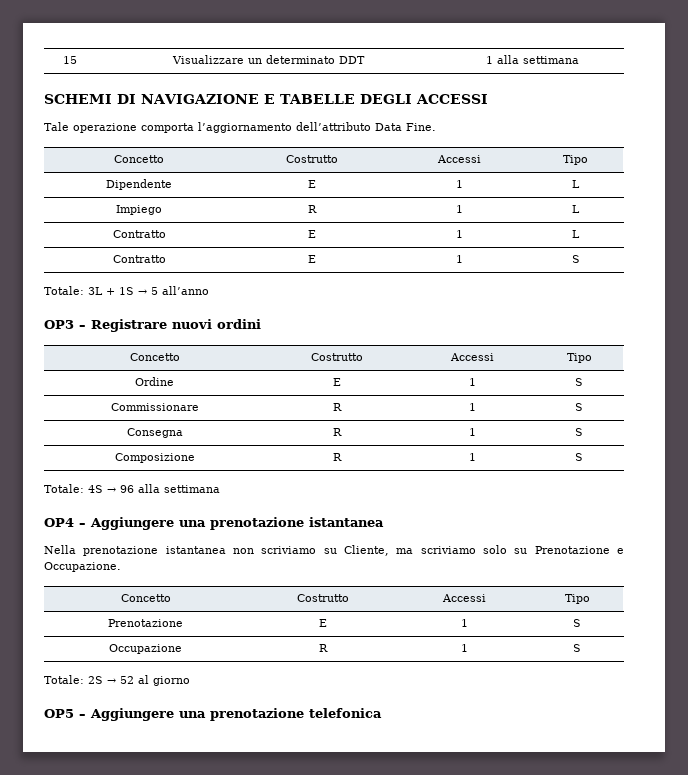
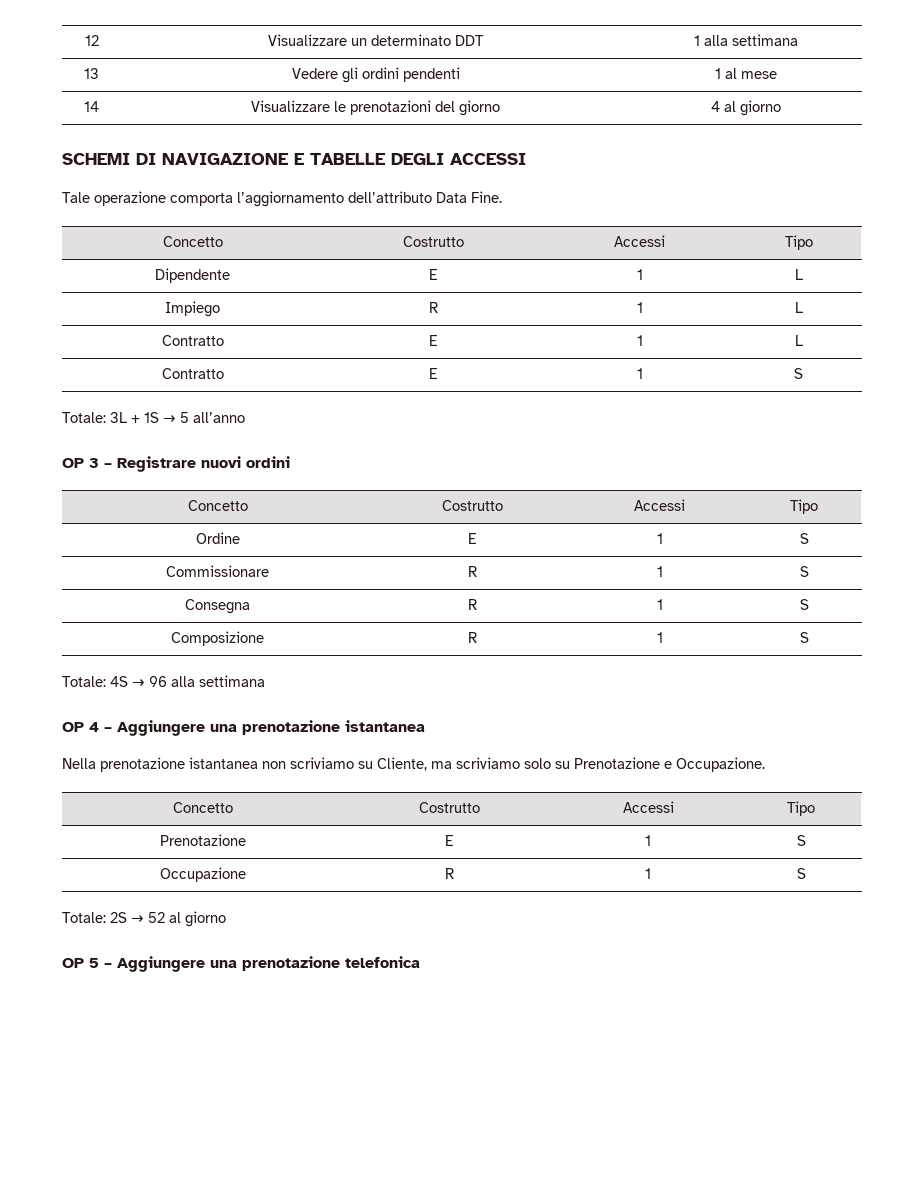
- 15 | Visualizzare un determinato DDT | 1 alla settimana
+ 12 | Visualizzare un determinato DDT | 1 alla settimana
+ 13 | Vedere gli ordini pendenti | 1 al mese
+ 14 | Visualizzare le prenotazioni del giorno | 4 al giorno
- OP3 – Registrare nuovi ordini
+ OP 3 – Registrare nuovi ordini
- OP4 – Aggiungere una prenotazione istantanea
+ OP 4 – Aggiungere una prenotazione istantanea
- OP5 – Aggiungere una prenotazione telefonica
+ OP 5 – Aggiungere una prenotazione telefonica

